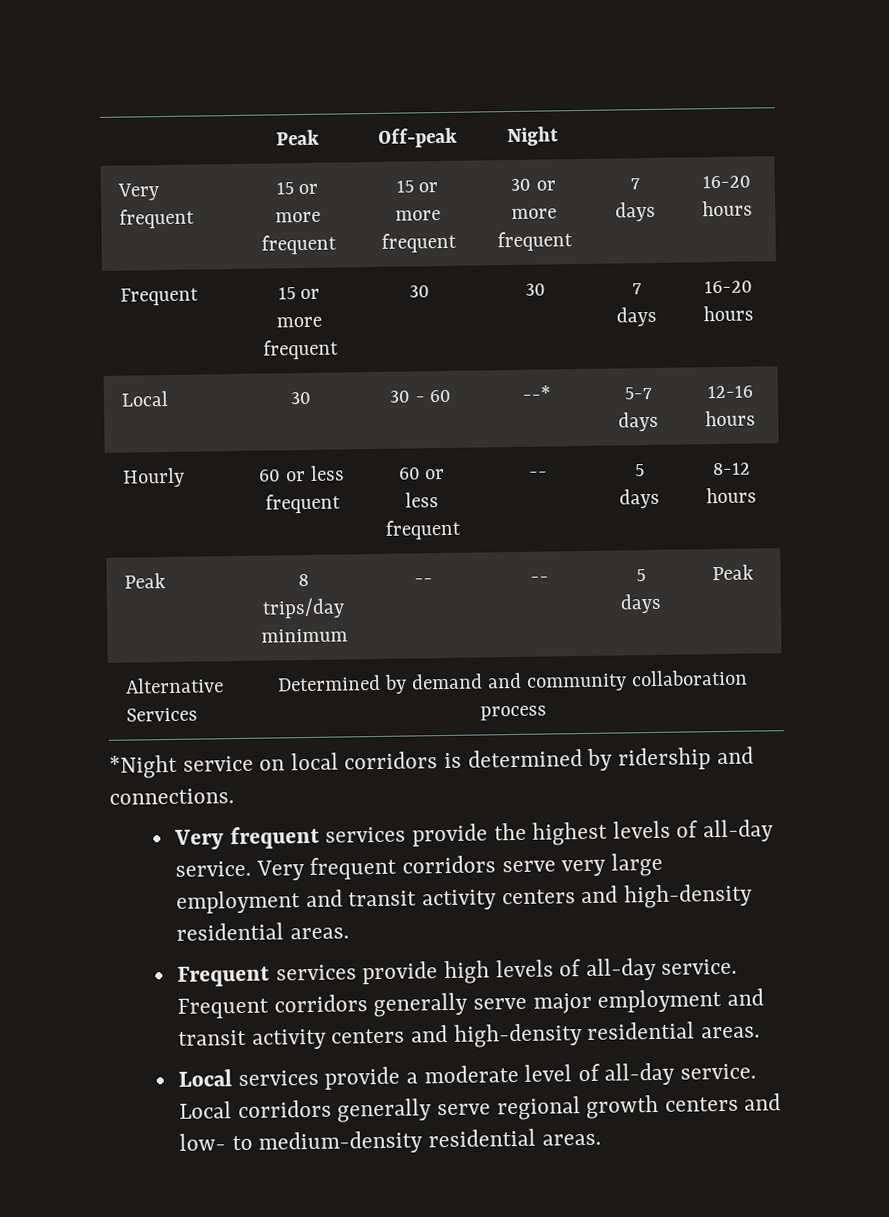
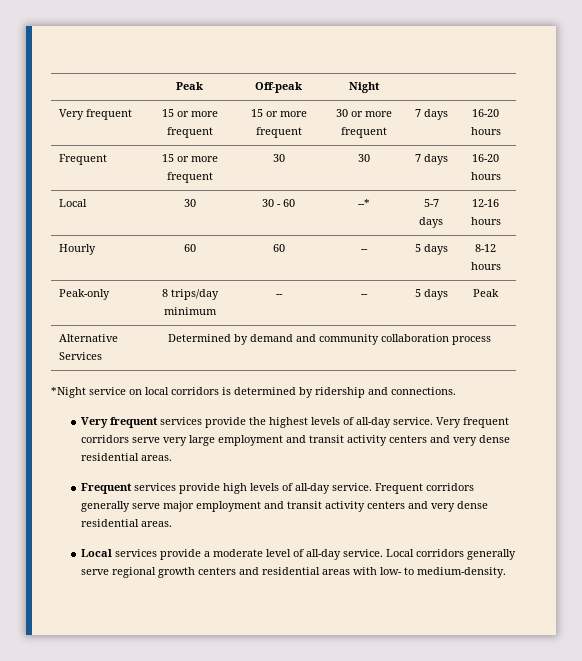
- Hourly | 60 or less frequent | 60 or less frequent | -- | 5 days | 8-12 hours
+ Hourly | 60 | 60 | -- | 5 days | 8-12 hours
- Peak | 8 trips/day minimum | -- | -- | 5 days | Peak
+ Peak-only | 8 trips/day minimum | -- | -- | 5 days | Peak
- Very frequent corridors serve very large employment and transit activity centers and high-density residential areas.
+ Very frequent corridors serve very large employment and transit activity centers and very dense residential areas.
- Frequent corridors generally serve major employment and transit activity centers and high-density residential areas.
+ Frequent corridors generally serve major employment and transit activity centers and very dense residential areas.
- Local corridors generally serve regional growth centers and low- to medium-density residential areas.
+ Local corridors generally serve regional growth centers and residential areas with low- to medium-density.

